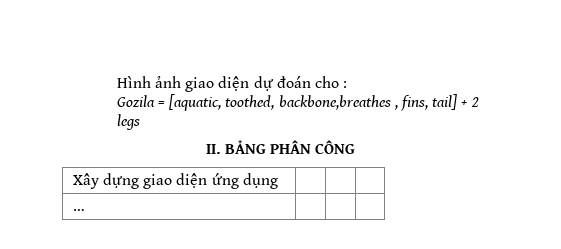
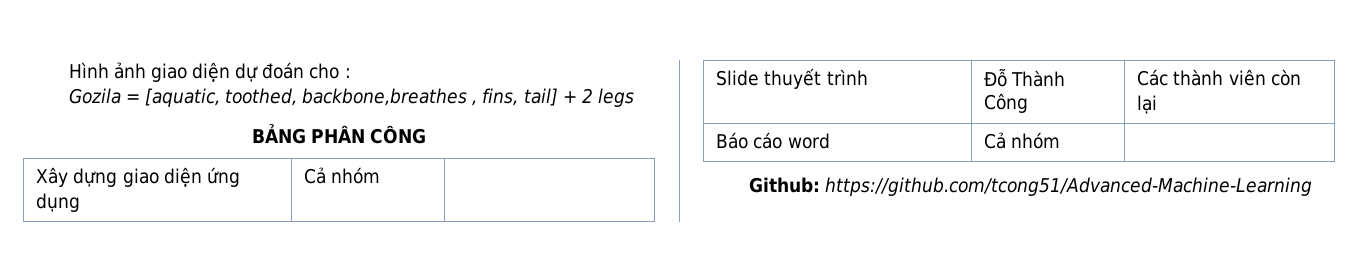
- II. BẢNG PHÂN CÔNG
+ BẢNG PHÂN CÔNG
- Xây dựng giao diện ứng dụng | | |
- … | | |
+ Xây dựng giao diện ứng dụng | Cả nhóm |
+ Slide thuyết trình | Đỗ Thành Công | Các thành viên còn lại
+ Báo cáo word | Cả nhóm |
+ Github: https://github.com/tcong51/Advanced-Machine-Learning

